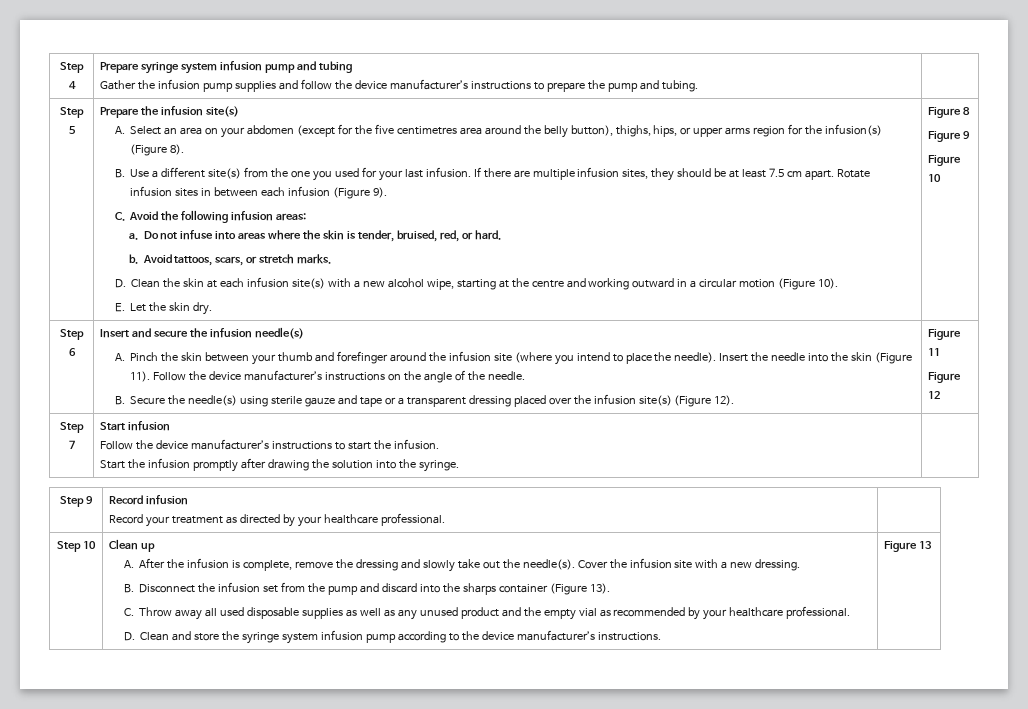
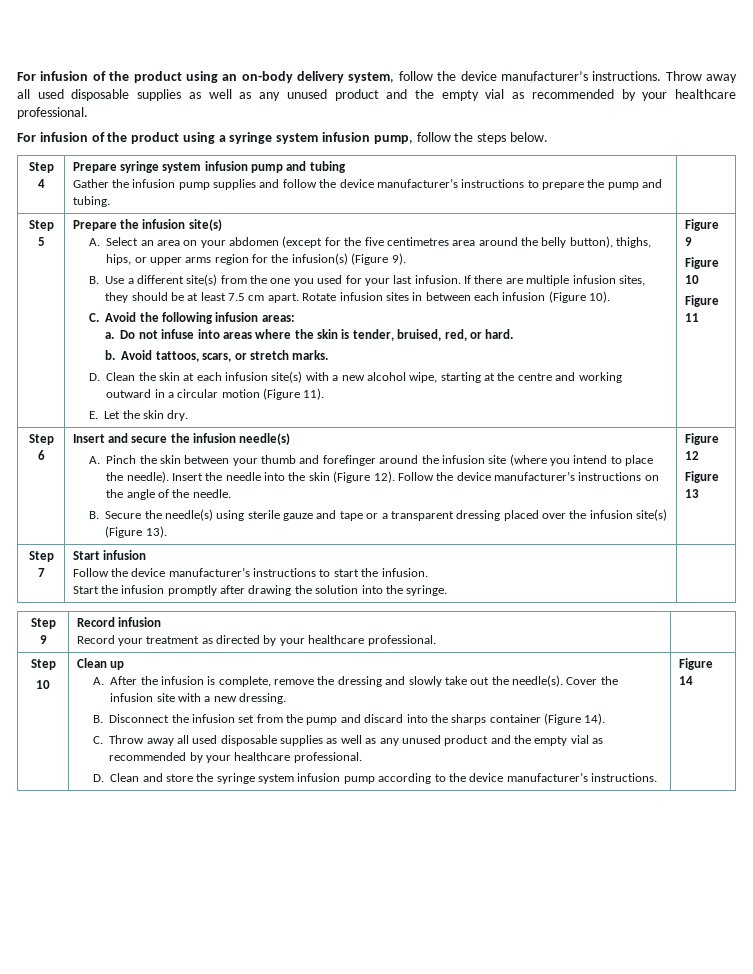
+ For infusion of the product using an on-body delivery system, follow the device manufacturer’s instructions. Throw away all used disposable supplies as well as any unused product and the empty vial as recommended by your healthcare professional.
+ For infusion of the product using a syringe system infusion pump, follow the steps below.
- A. Select an area on your abdomen (except for the five centimetres area around the belly button), thighs, hips, or upper arms region for the infusion(s) (Figure 8).
+ A. Select an area on your abdomen (except for the five centimetres area around the belly button), thighs, hips, or upper arms region for the infusion(s) (Figure 9).
- Rotate infusion sites in between each infusion (Figure 9).
+ Rotate infusion sites in between each infusion (Figure 10).
- D. Clean the skin at each infusion site(s) with a new alcohol wipe, starting at the centre and working outward in a circular motion (Figure 10).
+ D. Clean the skin at each infusion site(s) with a new alcohol wipe, starting at the centre and working outward in a circular motion (Figure 11).
- Figure 8
+ Figure 11
- Insert the needle into the skin (Figure 11).
+ Insert the needle into the skin (Figure 12).
- B. Secure the needle(s) using sterile gauze and tape or a transparent dressing placed over the infusion site(s) (Figure 12). | Figure 11
- Figure 12
+ B. Secure the needle(s) using sterile gauze and tape or a transparent dressing placed over the infusion site(s) (Figure 13). | Figure 12
+ Figure 13
  Step 9 | Record infusion
  Record your treatment as directed by your healthcare professional. |
- Step 10
+ Step
+ 10
- B. Disconnect the infusion set from the pump and discard into the sharps container (Figure 13).
+ B. Disconnect the infusion set from the pump and discard into the sharps container (Figure 14).
- Figure 13
+ Figure 14

